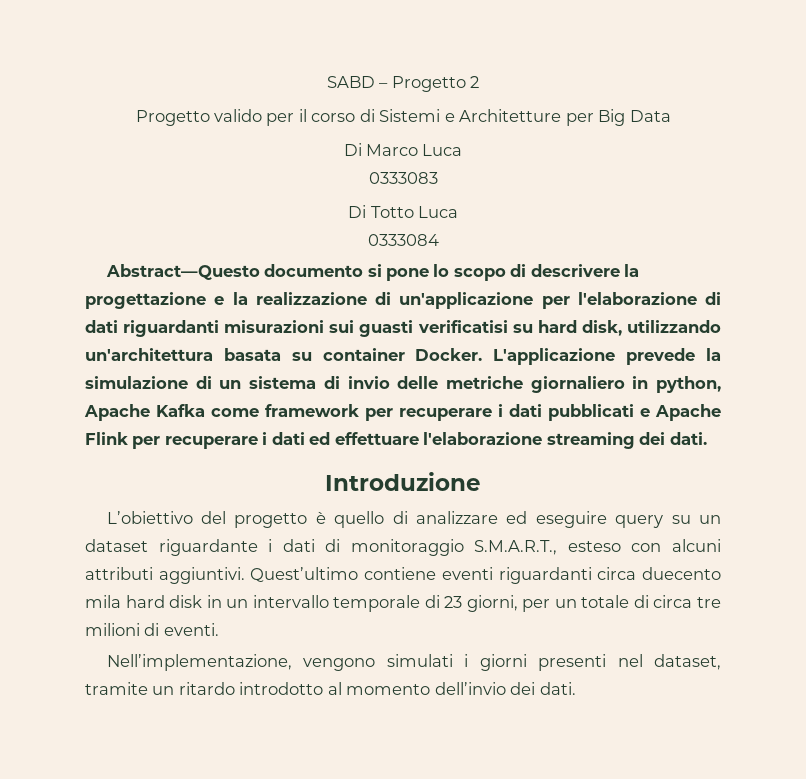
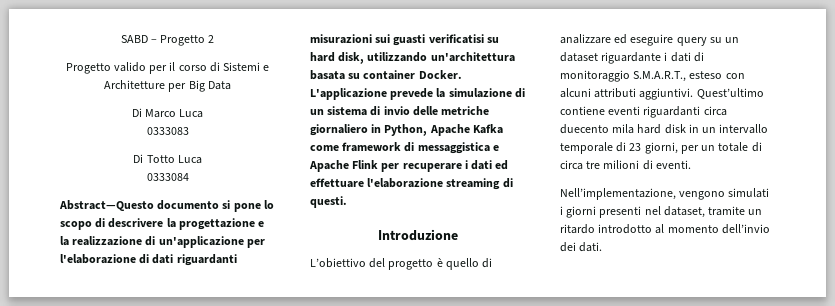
- L'applicazione prevede la simulazione di un sistema di invio delle metriche giornaliero in python, Apache Kafka come framework per recuperare i dati pubblicati e Apache Flink per recuperare i dati ed effettuare l'elaborazione streaming dei dati.
+ L'applicazione prevede la simulazione di un sistema di invio delle metriche giornaliero in Python, Apache Kafka come framework di messaggistica e Apache Flink per recuperare i dati ed effettuare l'elaborazione streaming di questi.

